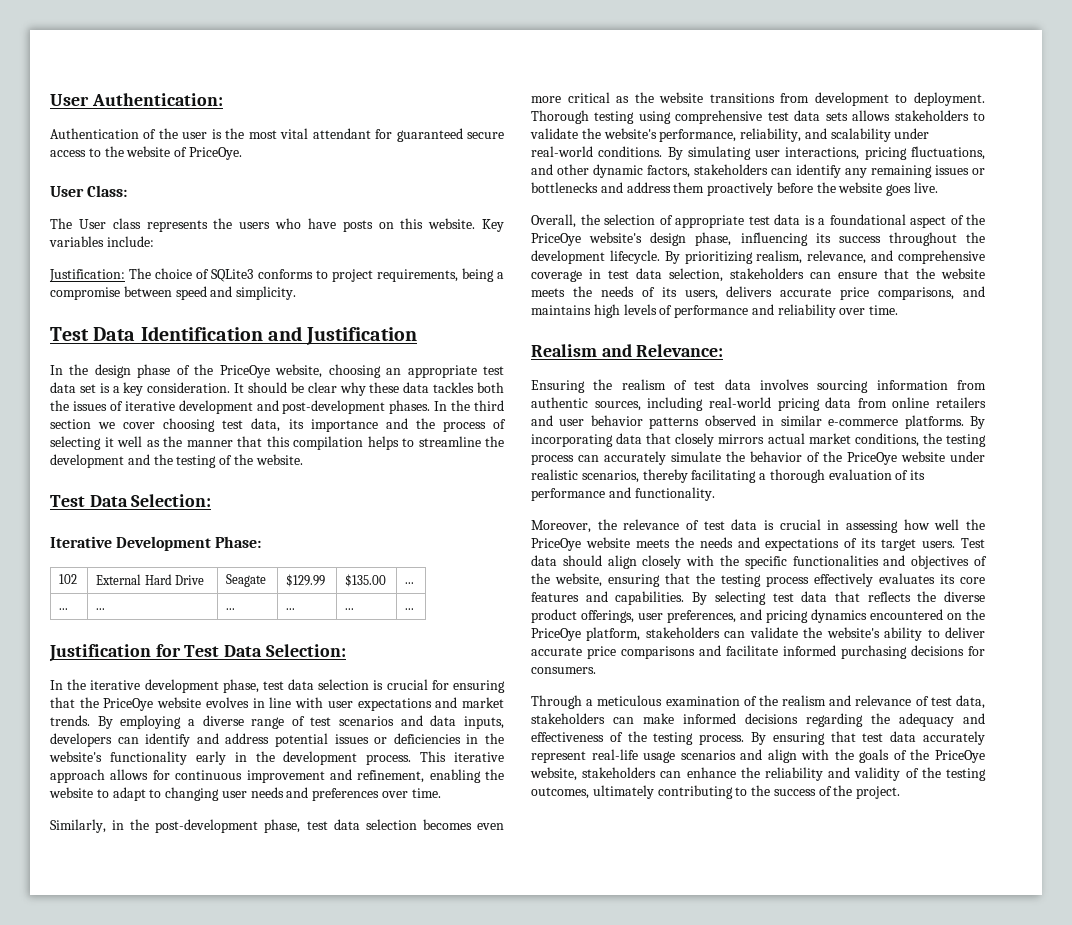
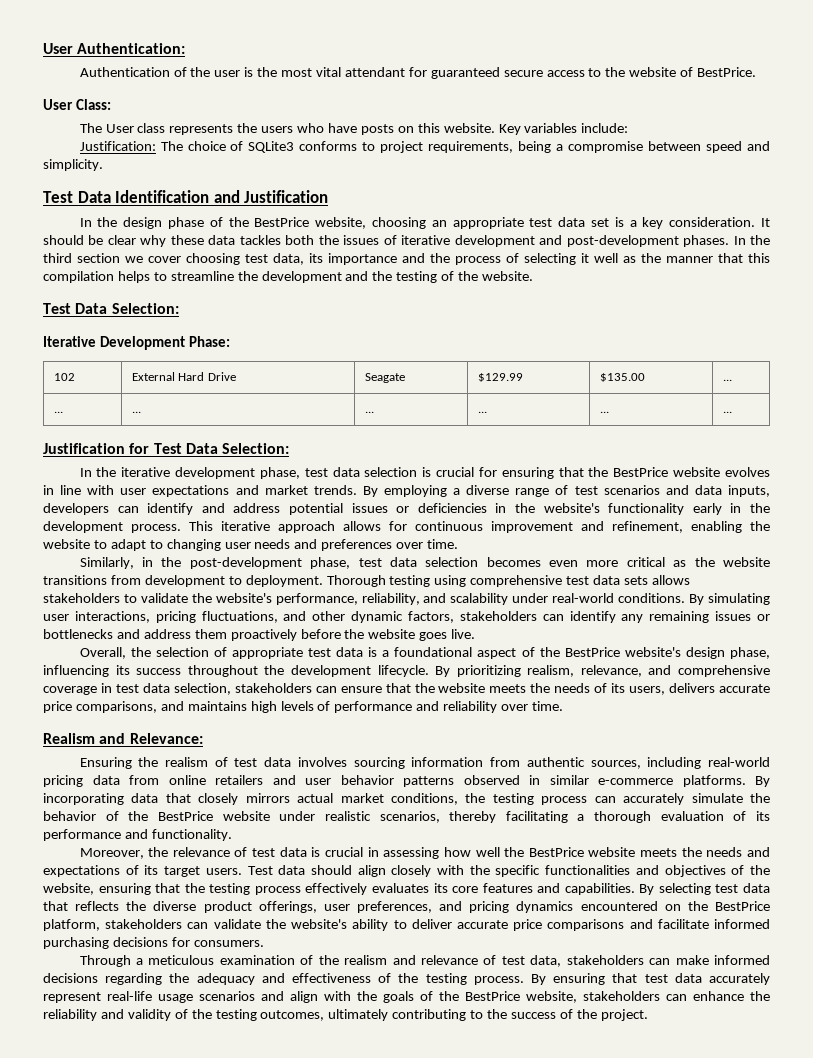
- Authentication of the user is the most vital attendant for guaranteed secure access to the website of PriceOye.
+ Authentication of the user is the most vital attendant for guaranteed secure access to the website of BestPrice.
- In the design phase of the PriceOye website, choosing an appropriate test data set is a key consideration.
+ In the design phase of the BestPrice website, choosing an appropriate test data set is a key consideration.
- In the iterative development phase, test data selection is crucial for ensuring that the PriceOye website evolves in line with user expectations and market trends.
+ In the iterative development phase, test data selection is crucial for ensuring that the BestPrice website evolves in line with user expectations and market trends.
- Overall, the selection of appropriate test data is a foundational aspect of the PriceOye website's design phase, influencing its success throughout the development lifecycle.
+ Overall, the selection of appropriate test data is a foundational aspect of the BestPrice website's design phase, influencing its success throughout the development lifecycle.
- By incorporating data that closely mirrors actual market conditions, the testing process can accurately simulate the behavior of the PriceOye website under realistic scenarios, thereby facilitating a thorough evaluation of its performance and functionality.
+ By incorporating data that closely mirrors actual market conditions, the testing process can accurately simulate the behavior of the BestPrice website under realistic scenarios, thereby facilitating a thorough evaluation of its performance and functionality.
- Moreover, the relevance of test data is crucial in assessing how well the PriceOye website meets the needs and expectations of its target users.
+ Moreover, the relevance of test data is crucial in assessing how well the BestPrice website meets the needs and expectations of its target users.
- By selecting test data that reflects the diverse product offerings, user preferences, and pricing dynamics encountered on the PriceOye platform, stakeholders can validate the website's ability to deliver accurate price comparisons and facilitate informed purchasing decisions for consumers.
+ By selecting test data that reflects the diverse product offerings, user preferences, and pricing dynamics encountered on the BestPrice platform, stakeholders can validate the website's ability to deliver accurate price comparisons and facilitate informed purchasing decisions for consumers.
- By ensuring that test data accurately represent real-life usage scenarios and align with the goals of the PriceOye website, stakeholders can enhance the reliability and validity of the testing outcomes, ultimately contributing to the success of the project.
+ By ensuring that test data accurately represent real-life usage scenarios and align with the goals of the BestPrice website, stakeholders can enhance the reliability and validity of the testing outcomes, ultimately contributing to the success of the project.

